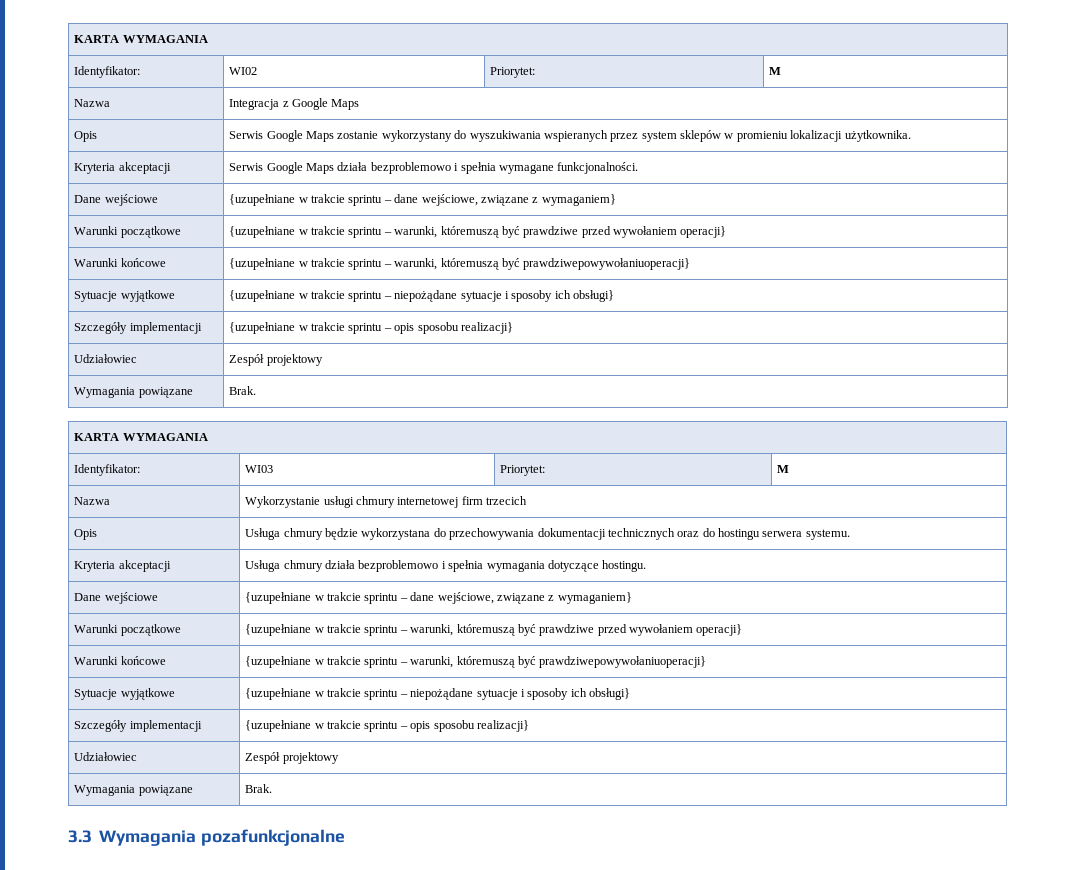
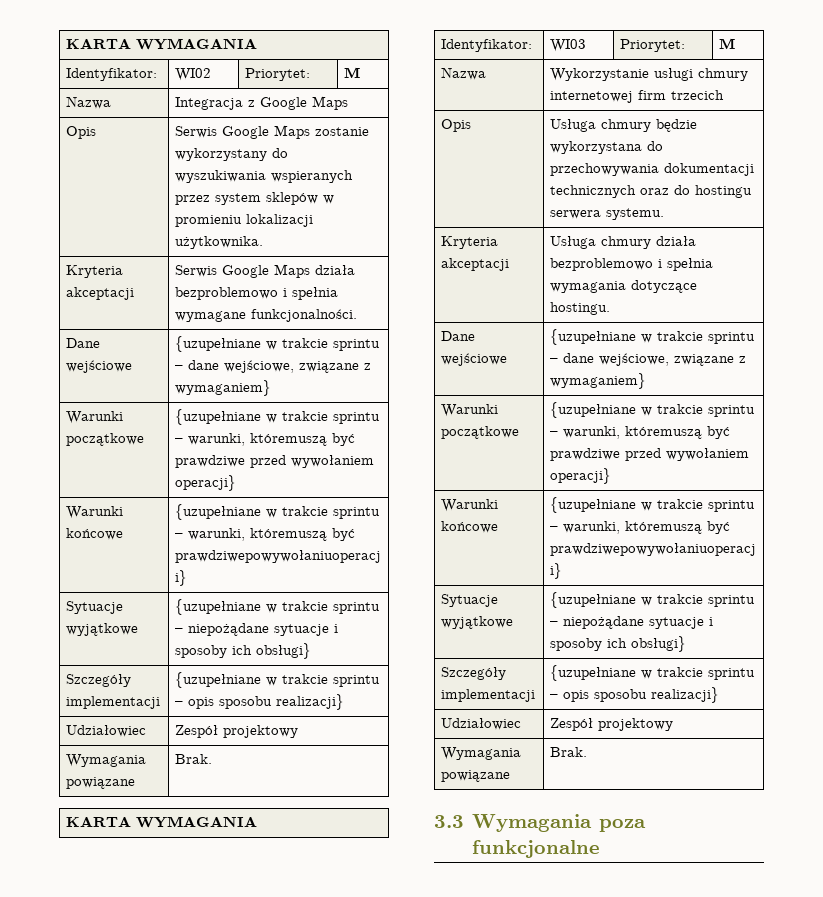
- 3.3 Wymagania pozafunkcjonalne
+ 3.3 Wymagania poza funkcjonalne

